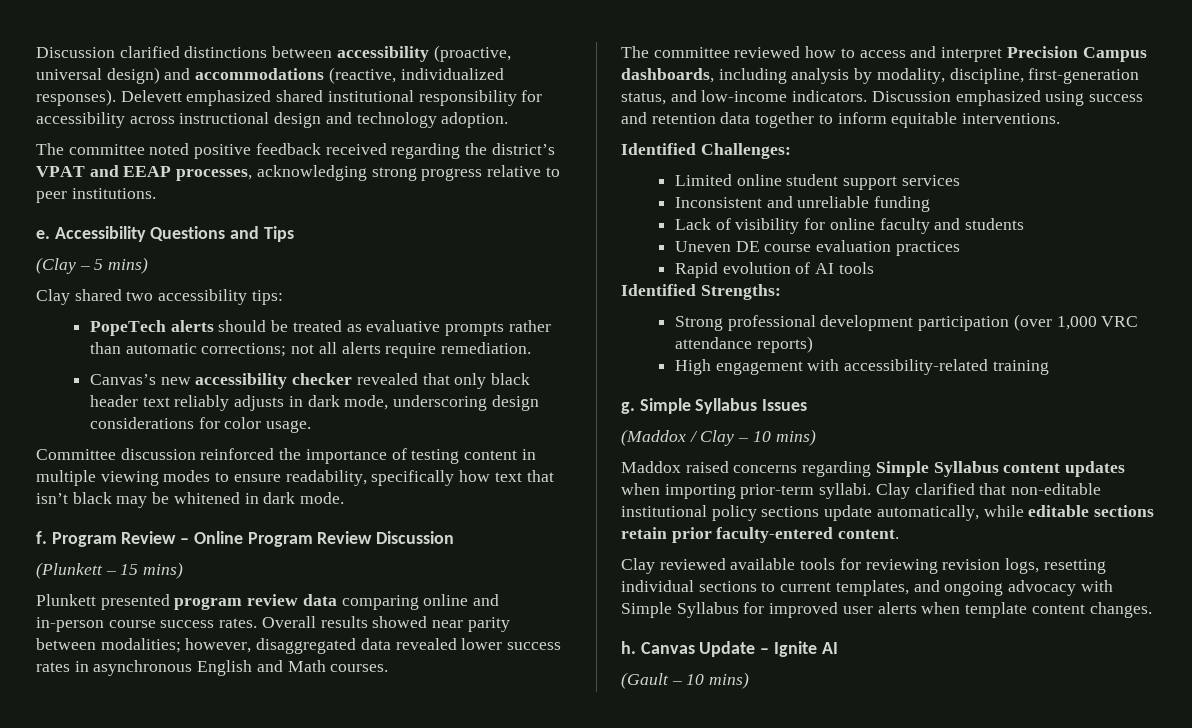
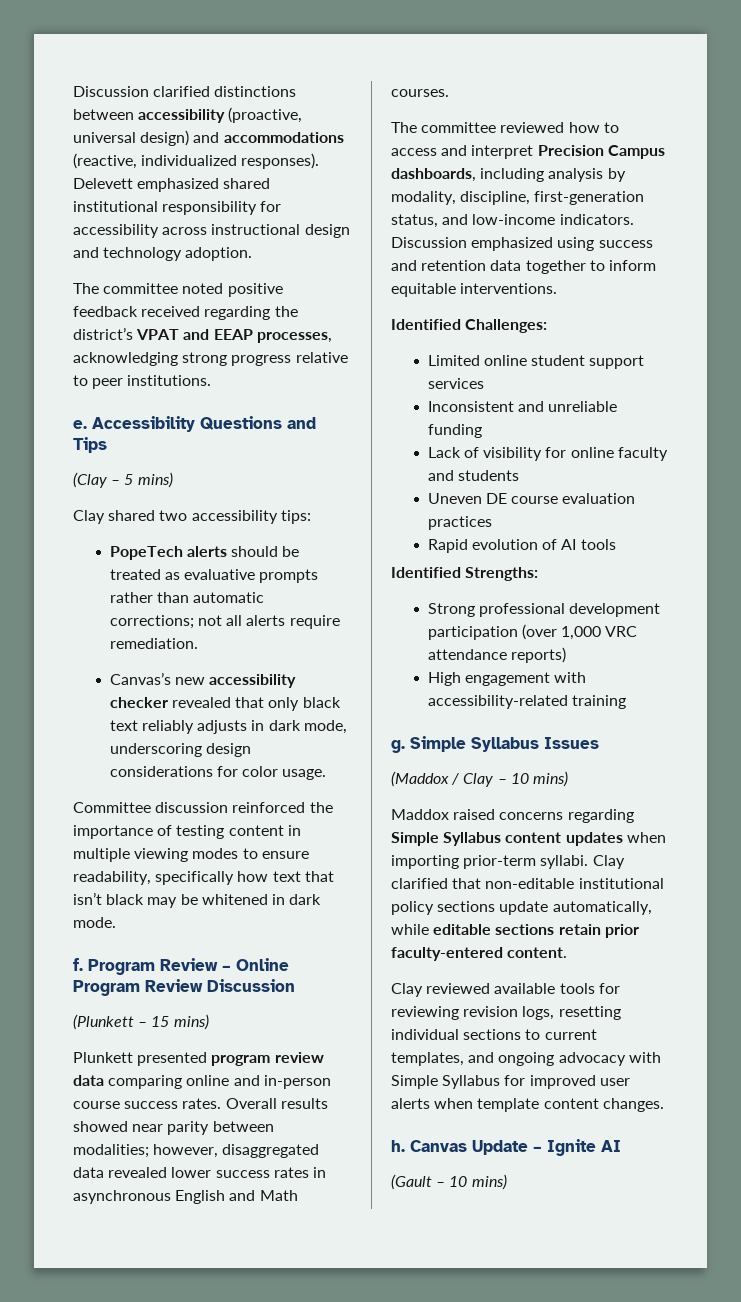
- Canvas’s new accessibility checker revealed that only black header text reliably adjusts in dark mode, underscoring design considerations for color usage.
+ Canvas’s new accessibility checker revealed that only black text reliably adjusts in dark mode, underscoring design considerations for color usage.

